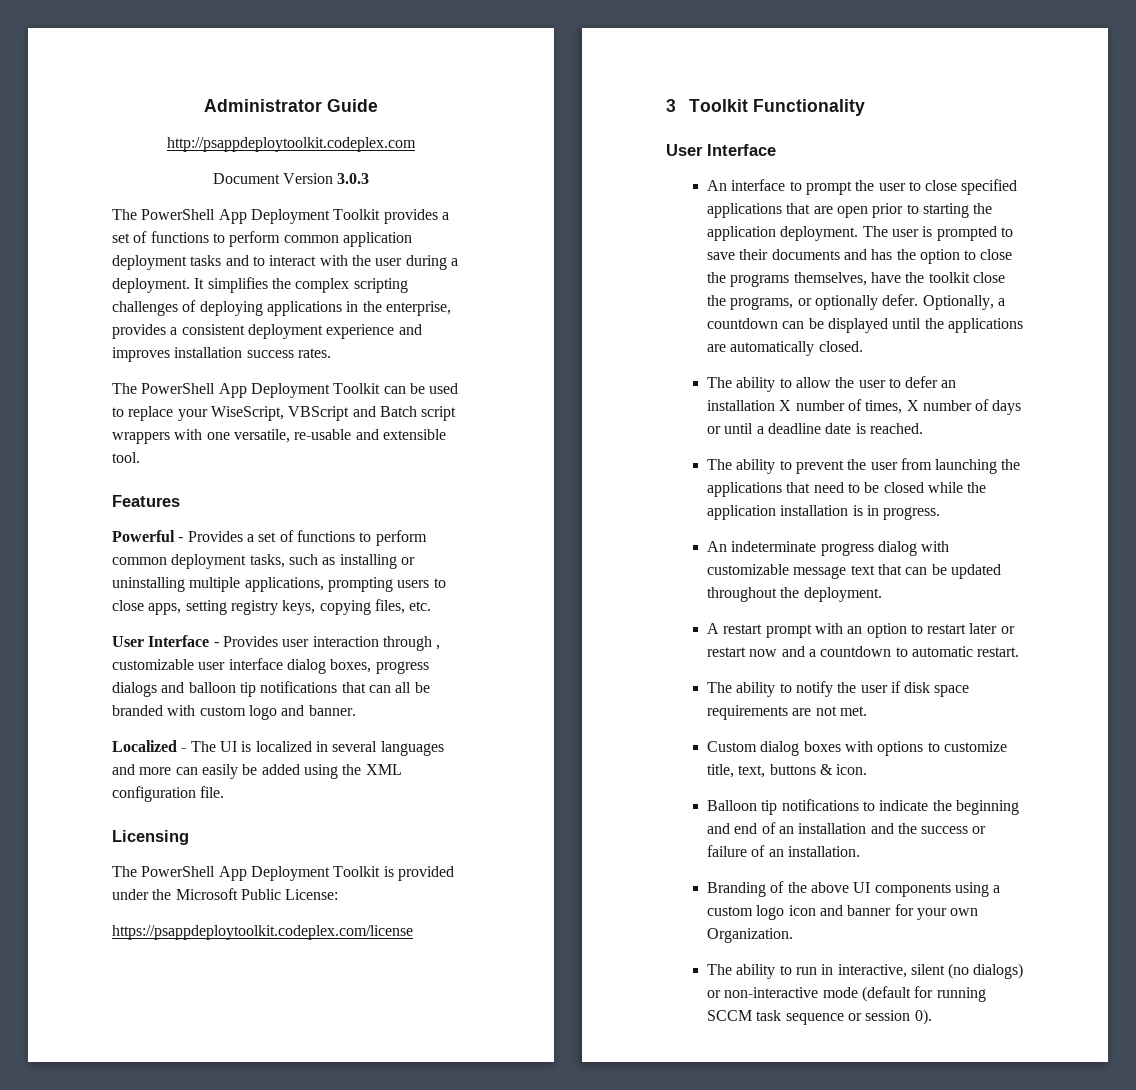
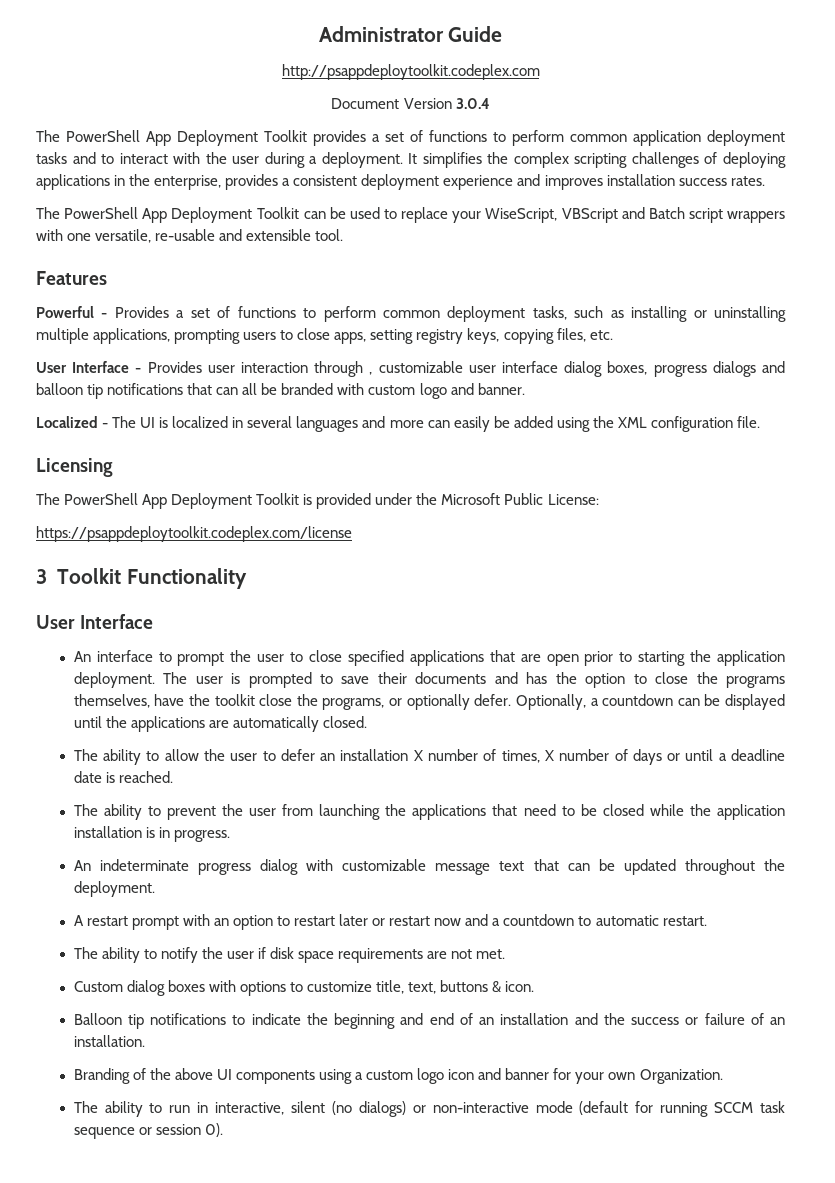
- Document Version 3.0.3
+ Document Version 3.0.4

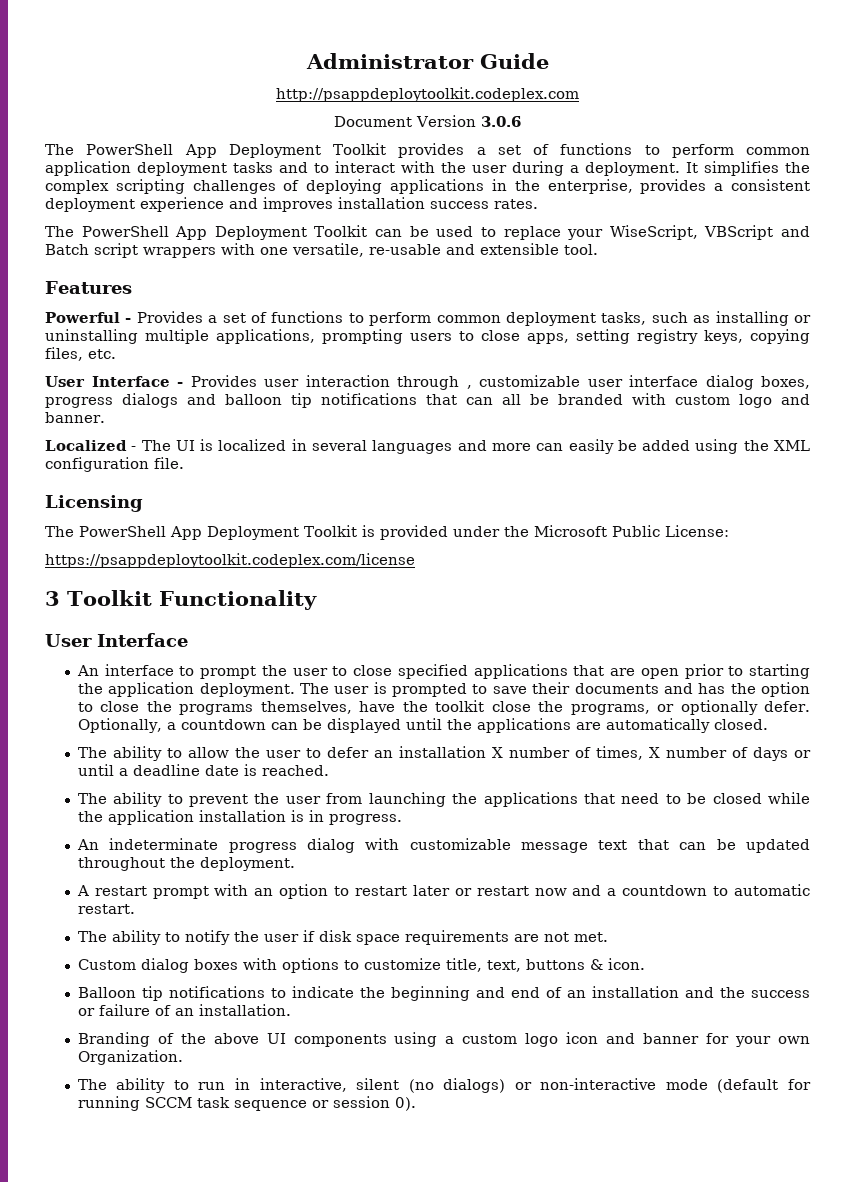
- Document Version 3.0.4
+ Document Version 3.0.6

